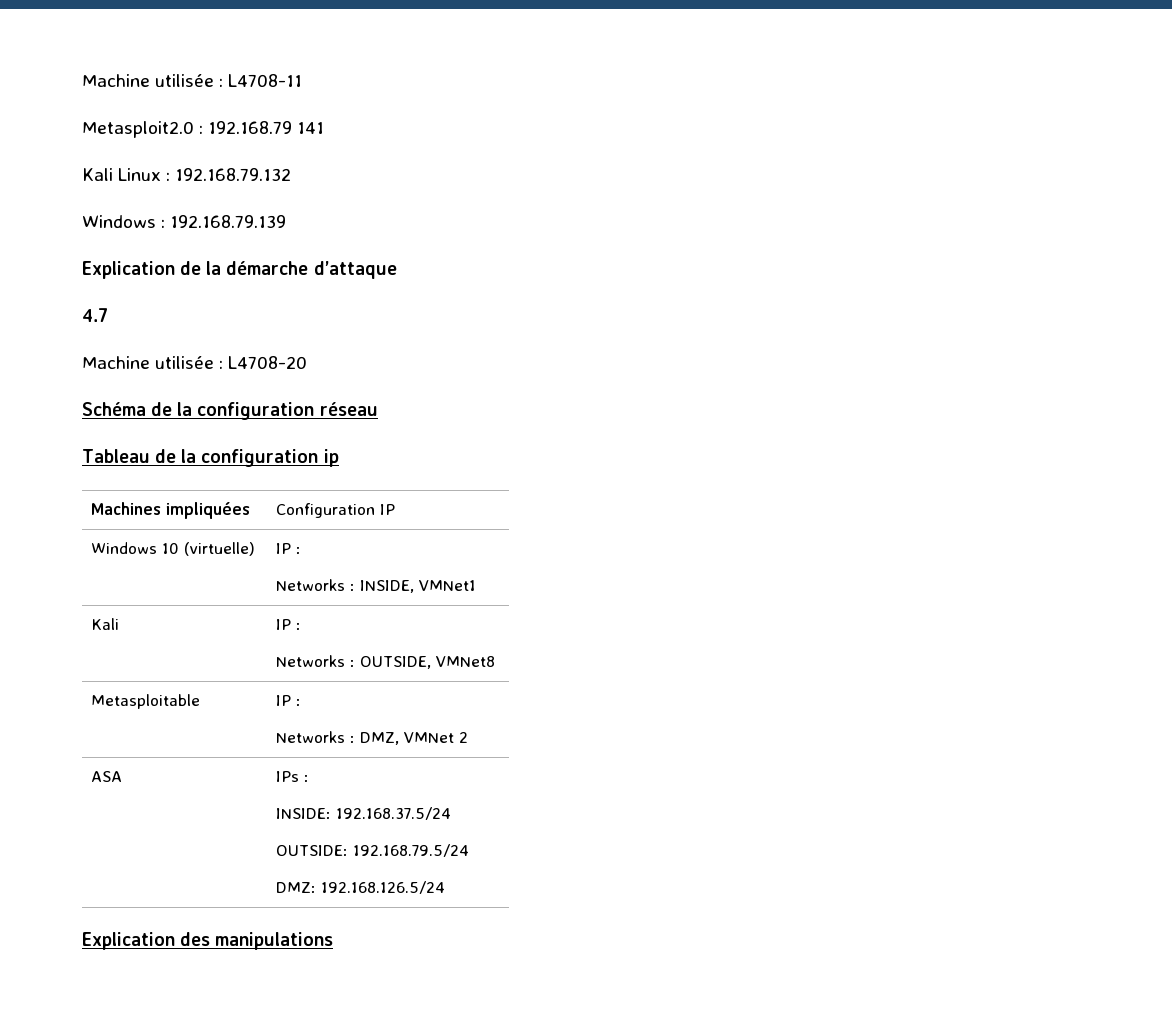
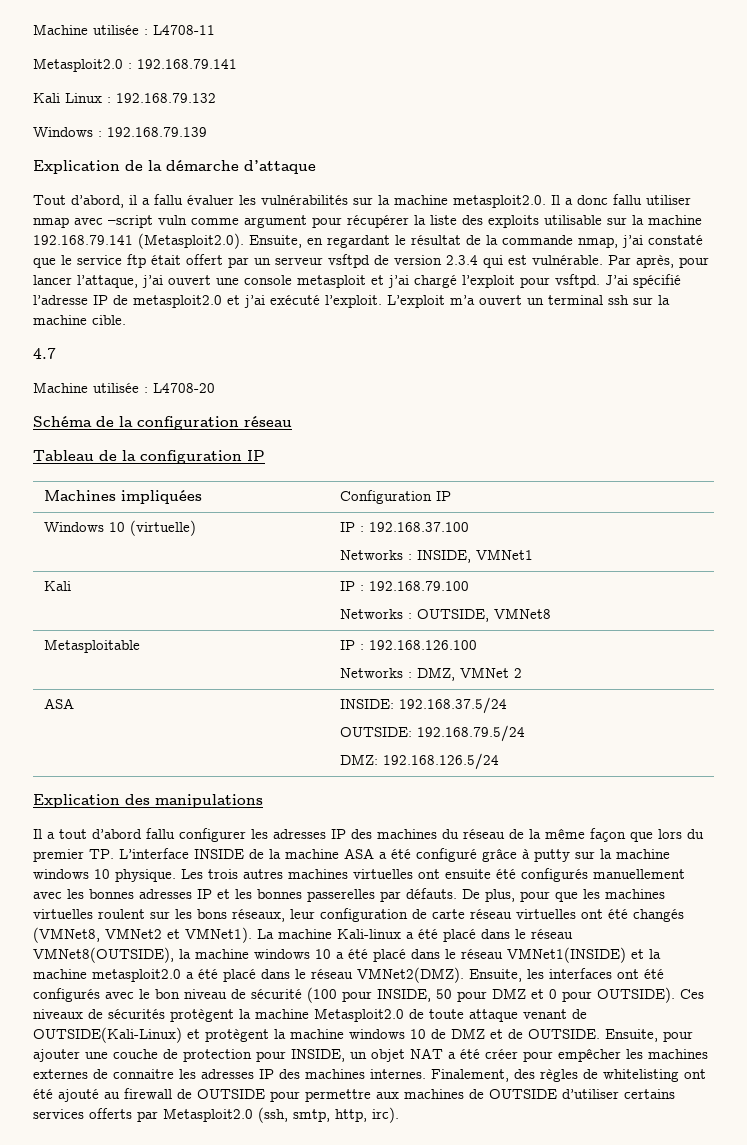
- Metasploit2.0 : 192.168.79 141
+ Metasploit2.0 : 192.168.79.141
+ Tout d’abord, il a fallu évaluer les vulnérabilités sur la machine metasploit2.0. Il a donc fallu utiliser nmap avec –script vuln comme argument pour récupérer la liste des exploits utilisable sur la machine 192.168.79.141 (Metasploit2.0). Ensuite, en regardant le résultat de la commande nmap, j’ai constaté que le service ftp était offert par un serveur vsftpd de version 2.3.4 qui est vulnérable. Par après, pour lancer l’attaque, j’ai ouvert une console metasploit et j’ai chargé l’exploit pour vsftpd. J’ai spécifié l’adresse IP de metasploit2.0 et j’ai exécuté l’exploit. L’exploit m’a ouvert un terminal ssh sur la machine cible.
- Tableau de la configuration ip
+ Tableau de la configuration IP
- Windows 10 (virtuelle) | IP :
+ Windows 10 (virtuelle) | IP : 192.168.37.100
- Kali | IP :
+ Kali | IP : 192.168.79.100
- Metasploitable | IP :
+ Metasploitable | IP : 192.168.126.100
- ASA | IPs :
- INSIDE: 192.168.37.5/24
+ ASA | INSIDE: 192.168.37.5/24
+ Il a tout d’abord fallu configurer les adresses IP des machines du réseau de la même façon que lors du premier TP. L’interface INSIDE de la machine ASA a été configuré grâce à putty sur la machine windows 10 physique. Les trois autres machines virtuelles ont ensuite été configurés manuellement avec les bonnes adresses IP et les bonnes passerelles par défauts. De plus, pour que les machines virtuelles roulent sur les bons réseaux, leur configuration de carte réseau virtuelles ont été changés (VMNet8, VMNet2 et VMNet1). La machine Kali-linux a été placé dans le réseau VMNet8(OUTSIDE), la machine windows 10 a été placé dans le réseau VMNet1(INSIDE) et la machine metasploit2.0 a été placé dans le réseau VMNet2(DMZ). Ensuite, les interfaces ont été configurés avec le bon niveau de sécurité (100 pour INSIDE, 50 pour DMZ et 0 pour OUTSIDE). Ces niveaux de sécurités protègent la machine Metasploit2.0 de toute attaque venant de OUTSIDE(Kali-Linux) et protègent la machine windows 10 de DMZ et de OUTSIDE. Ensuite, pour ajouter une couche de protection pour INSIDE, un objet NAT a été créer pour empêcher les machines externes de connaitre les adresses IP des machines internes. Finalement, des règles de whitelisting ont été ajouté au firewall de OUTSIDE pour permettre aux machines de OUTSIDE d’utiliser certains services offerts par Metasploit2.0 (ssh, smtp, http, irc).

